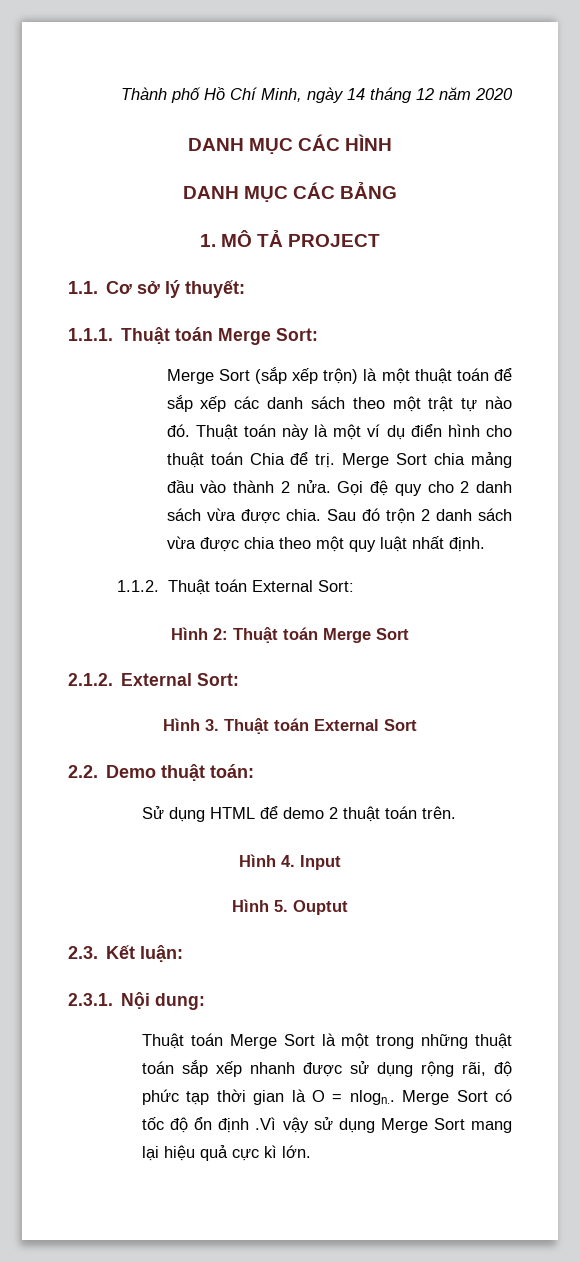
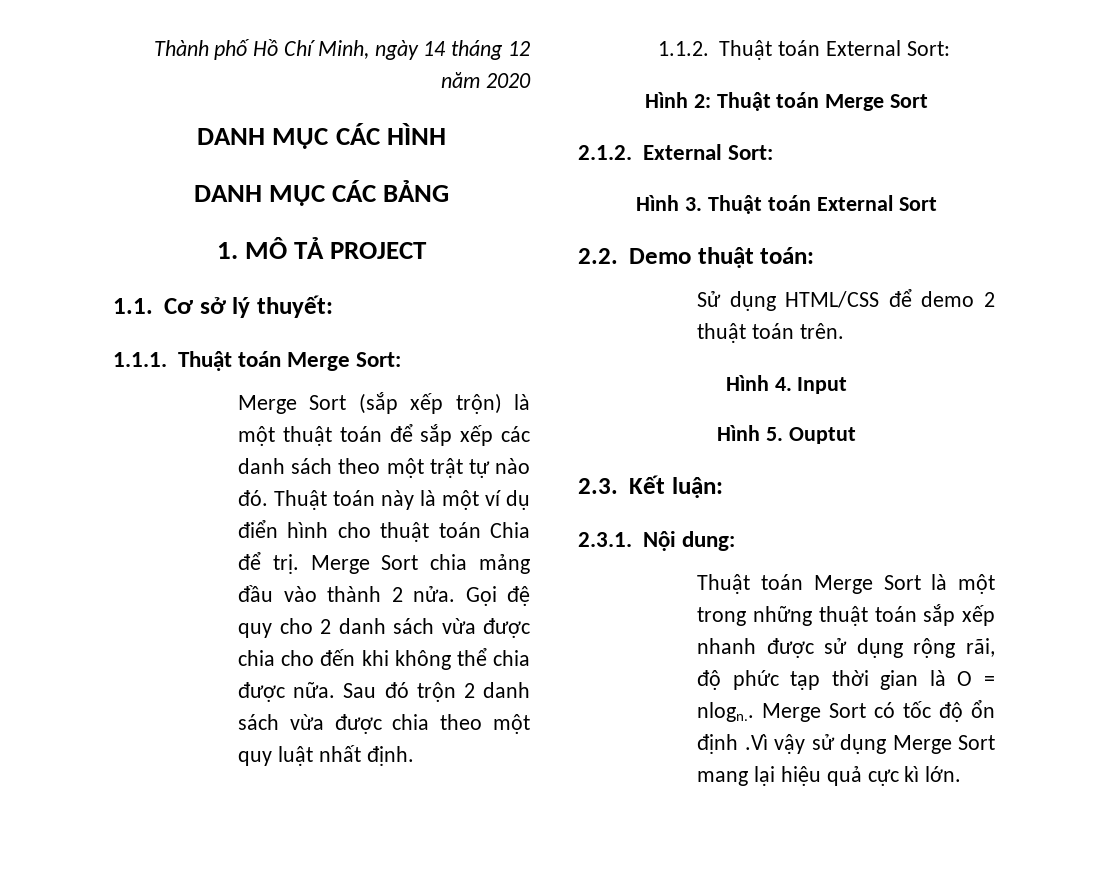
- Gọi đệ quy cho 2 danh sách vừa được chia.
+ Gọi đệ quy cho 2 danh sách vừa được chia cho đến khi không thể chia được nữa.
- Sử dụng HTML để demo 2 thuật toán trên.
+ Sử dụng HTML/CSS để demo 2 thuật toán trên.

